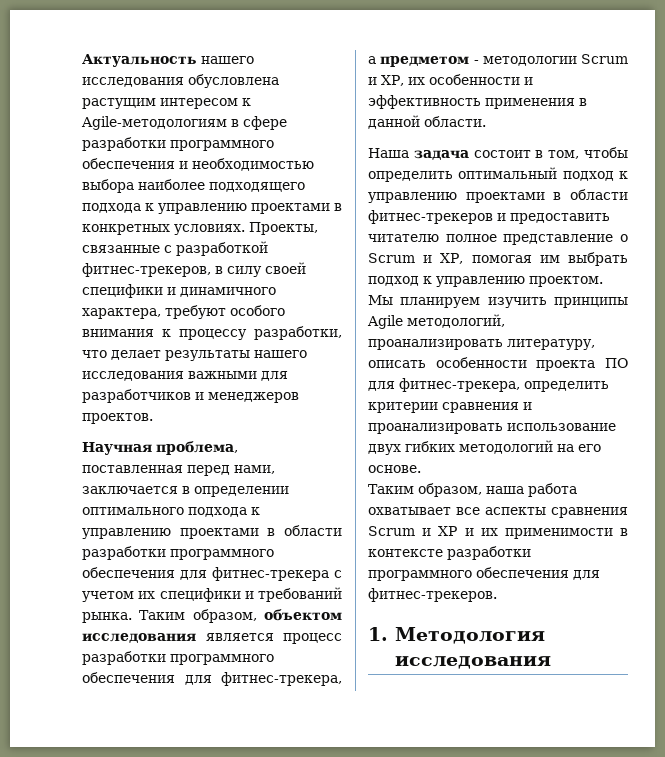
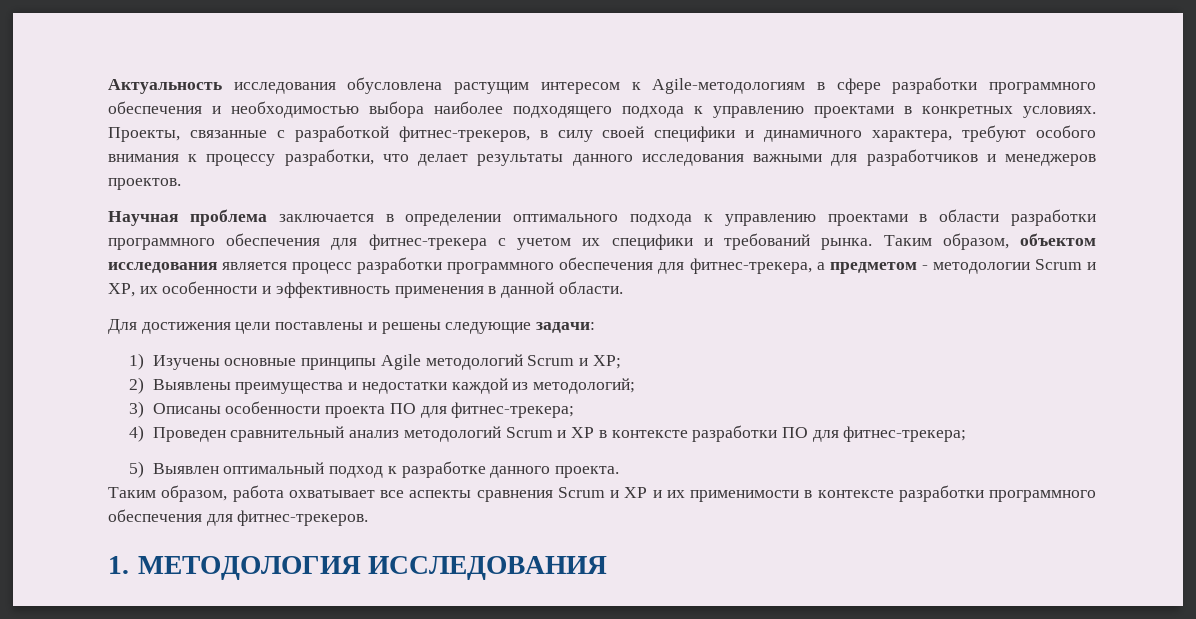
- Актуальность нашего исследования обусловлена растущим интересом к Agile-методологиям в сфере разработки программного обеспечения и необходимостью выбора наиболее подходящего подхода к управлению проектами в конкретных условиях.
+ Актуальность исследования обусловлена растущим интересом к Agile-методологиям в сфере разработки программного обеспечения и необходимостью выбора наиболее подходящего подхода к управлению проектами в конкретных условиях.
- Проекты, связанные с разработкой фитнес-трекеров, в силу своей специфики и динамичного характера, требуют особого внимания к процессу разработки, что делает результаты нашего исследования важными для разработчиков и менеджеров проектов.
+ Проекты, связанные с разработкой фитнес-трекеров, в силу своей специфики и динамичного характера, требуют особого внимания к процессу разработки, что делает результаты данного исследования важными для разработчиков и менеджеров проектов.
- Научная проблема, поставленная перед нами, заключается в определении оптимального подхода к управлению проектами в области разработки программного обеспечения для фитнес-трекера с учетом их специфики и требований рынка.
+ Научная проблема заключается в определении оптимального подхода к управлению проектами в области разработки программного обеспечения для фитнес-трекера с учетом их специфики и требований рынка.
- Наша задача состоит в том, чтобы определить оптимальный подход к управлению проектами в области фитнес-трекеров и предоставить читателю полное представление о Scrum и XP, помогая им выбрать подход к управлению проектом. Мы планируем изучить принципы Agile методологий, проанализировать литературу, описать особенности проекта ПО для фитнес-трекера, определить критерии сравнения и проанализировать использование двух гибких методологий на его основе.
- Таким образом, наша работа охватывает все аспекты сравнения Scrum и XP и их применимости в контексте разработки программного обеспечения для фитнес-трекеров.
+ Для достижения цели поставлены и решены следующие задачи:
+ 1) Изучены основные принципы Agile методологий Scrum и XP;
+ 2) Выявлены преимущества и недостатки каждой из методологий;
+ 3) Описаны особенности проекта ПО для фитнес-трекера;
+ 4) Проведен сравнительный анализ методологий Scrum и XP в контексте разработки ПО для фитнес-трекера;
+ 5) Выявлен оптимальный подход к разработке данного проекта.
+ Таким образом, работа охватывает все аспекты сравнения Scrum и XP и их применимости в контексте разработки программного обеспечения для фитнес-трекеров.
- 1. Методология исследования
+ 1. МЕТОДОЛОГИЯ ИССЛЕДОВАНИЯ

